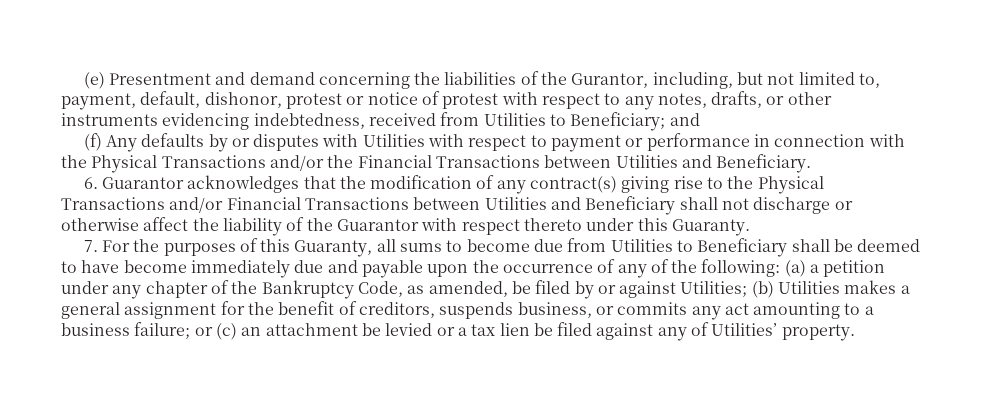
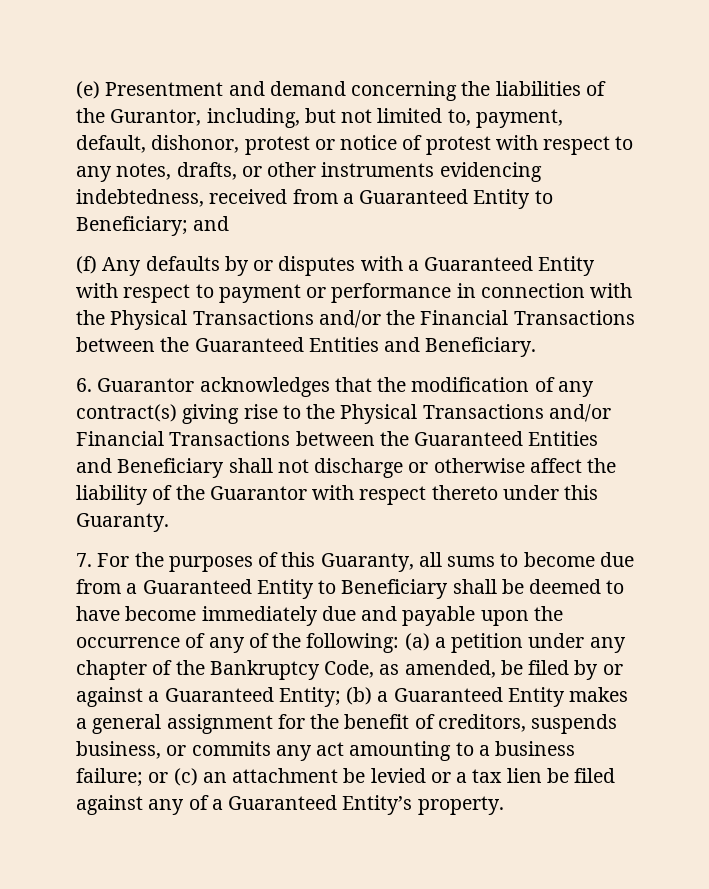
- (e) Presentment and demand concerning the liabilities of the Gurantor, including, but not limited to, payment, default, dishonor, protest or notice of protest with respect to any notes, drafts, or other instruments evidencing indebtedness, received from Utilities to Beneficiary; and
+ (e) Presentment and demand concerning the liabilities of the Gurantor, including, but not limited to, payment, default, dishonor, protest or notice of protest with respect to any notes, drafts, or other instruments evidencing indebtedness, received from a Guaranteed Entity to Beneficiary; and
- (f) Any defaults by or disputes with Utilities with respect to payment or performance in connection with the Physical Transactions and/or the Financial Transactions between Utilities and Beneficiary.
+ (f) Any defaults by or disputes with a Guaranteed Entity with respect to payment or performance in connection with the Physical Transactions and/or the Financial Transactions between the Guaranteed Entities and Beneficiary.
- 6. Guarantor acknowledges that the modification of any contract(s) giving rise to the Physical Transactions and/or Financial Transactions between Utilities and Beneficiary shall not discharge or otherwise affect the liability of the Guarantor with respect thereto under this Guaranty.
+ 6. Guarantor acknowledges that the modification of any contract(s) giving rise to the Physical Transactions and/or Financial Transactions between the Guaranteed Entities and Beneficiary shall not discharge or otherwise affect the liability of the Guarantor with respect thereto under this Guaranty.
- 7. For the purposes of this Guaranty, all sums to become due from Utilities to Beneficiary shall be deemed to have become immediately due and payable upon the occurrence of any of the following:
+ 7. For the purposes of this Guaranty, all sums to become due from a Guaranteed Entity to Beneficiary shall be deemed to have become immediately due and payable upon the occurrence of any of the following:
- (a) a petition under any chapter of the Bankruptcy Code, as amended, be filed by or against Utilities; (b) Utilities makes a general assignment for the benefit of creditors, suspends business, or commits any act amounting to a business failure;
+ (a) a petition under any chapter of the Bankruptcy Code, as amended, be filed by or against a Guaranteed Entity; (b) a Guaranteed Entity makes a general assignment for the benefit of creditors, suspends business, or commits any act amounting to a business failure;
- or (c) an attachment be levied or a tax lien be filed against any of Utilities’ property.
+ or (c) an attachment be levied or a tax lien be filed against any of a Guaranteed Entity’s property.

